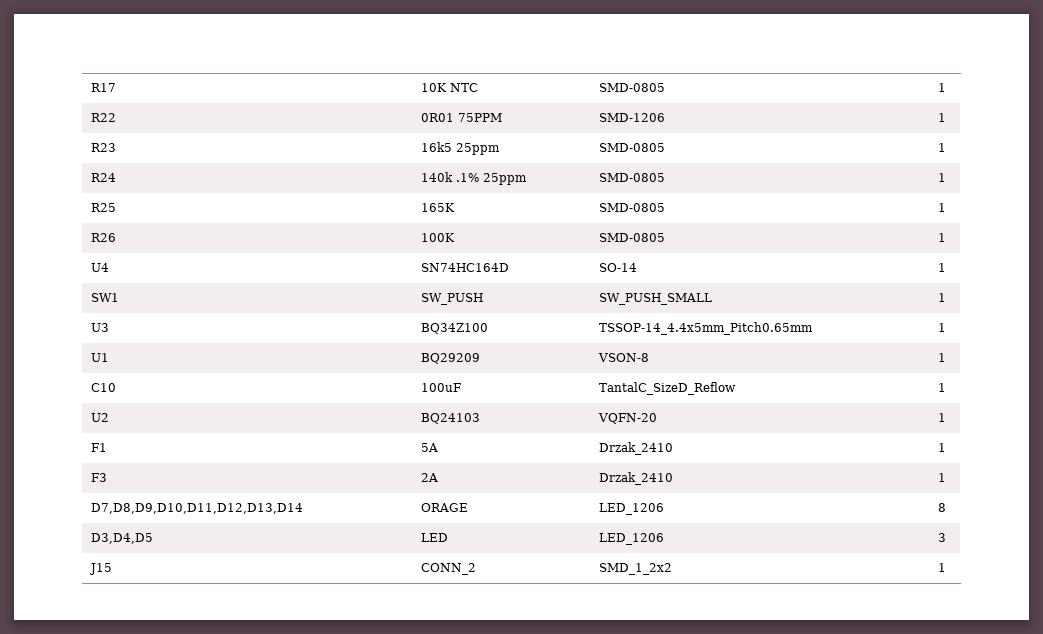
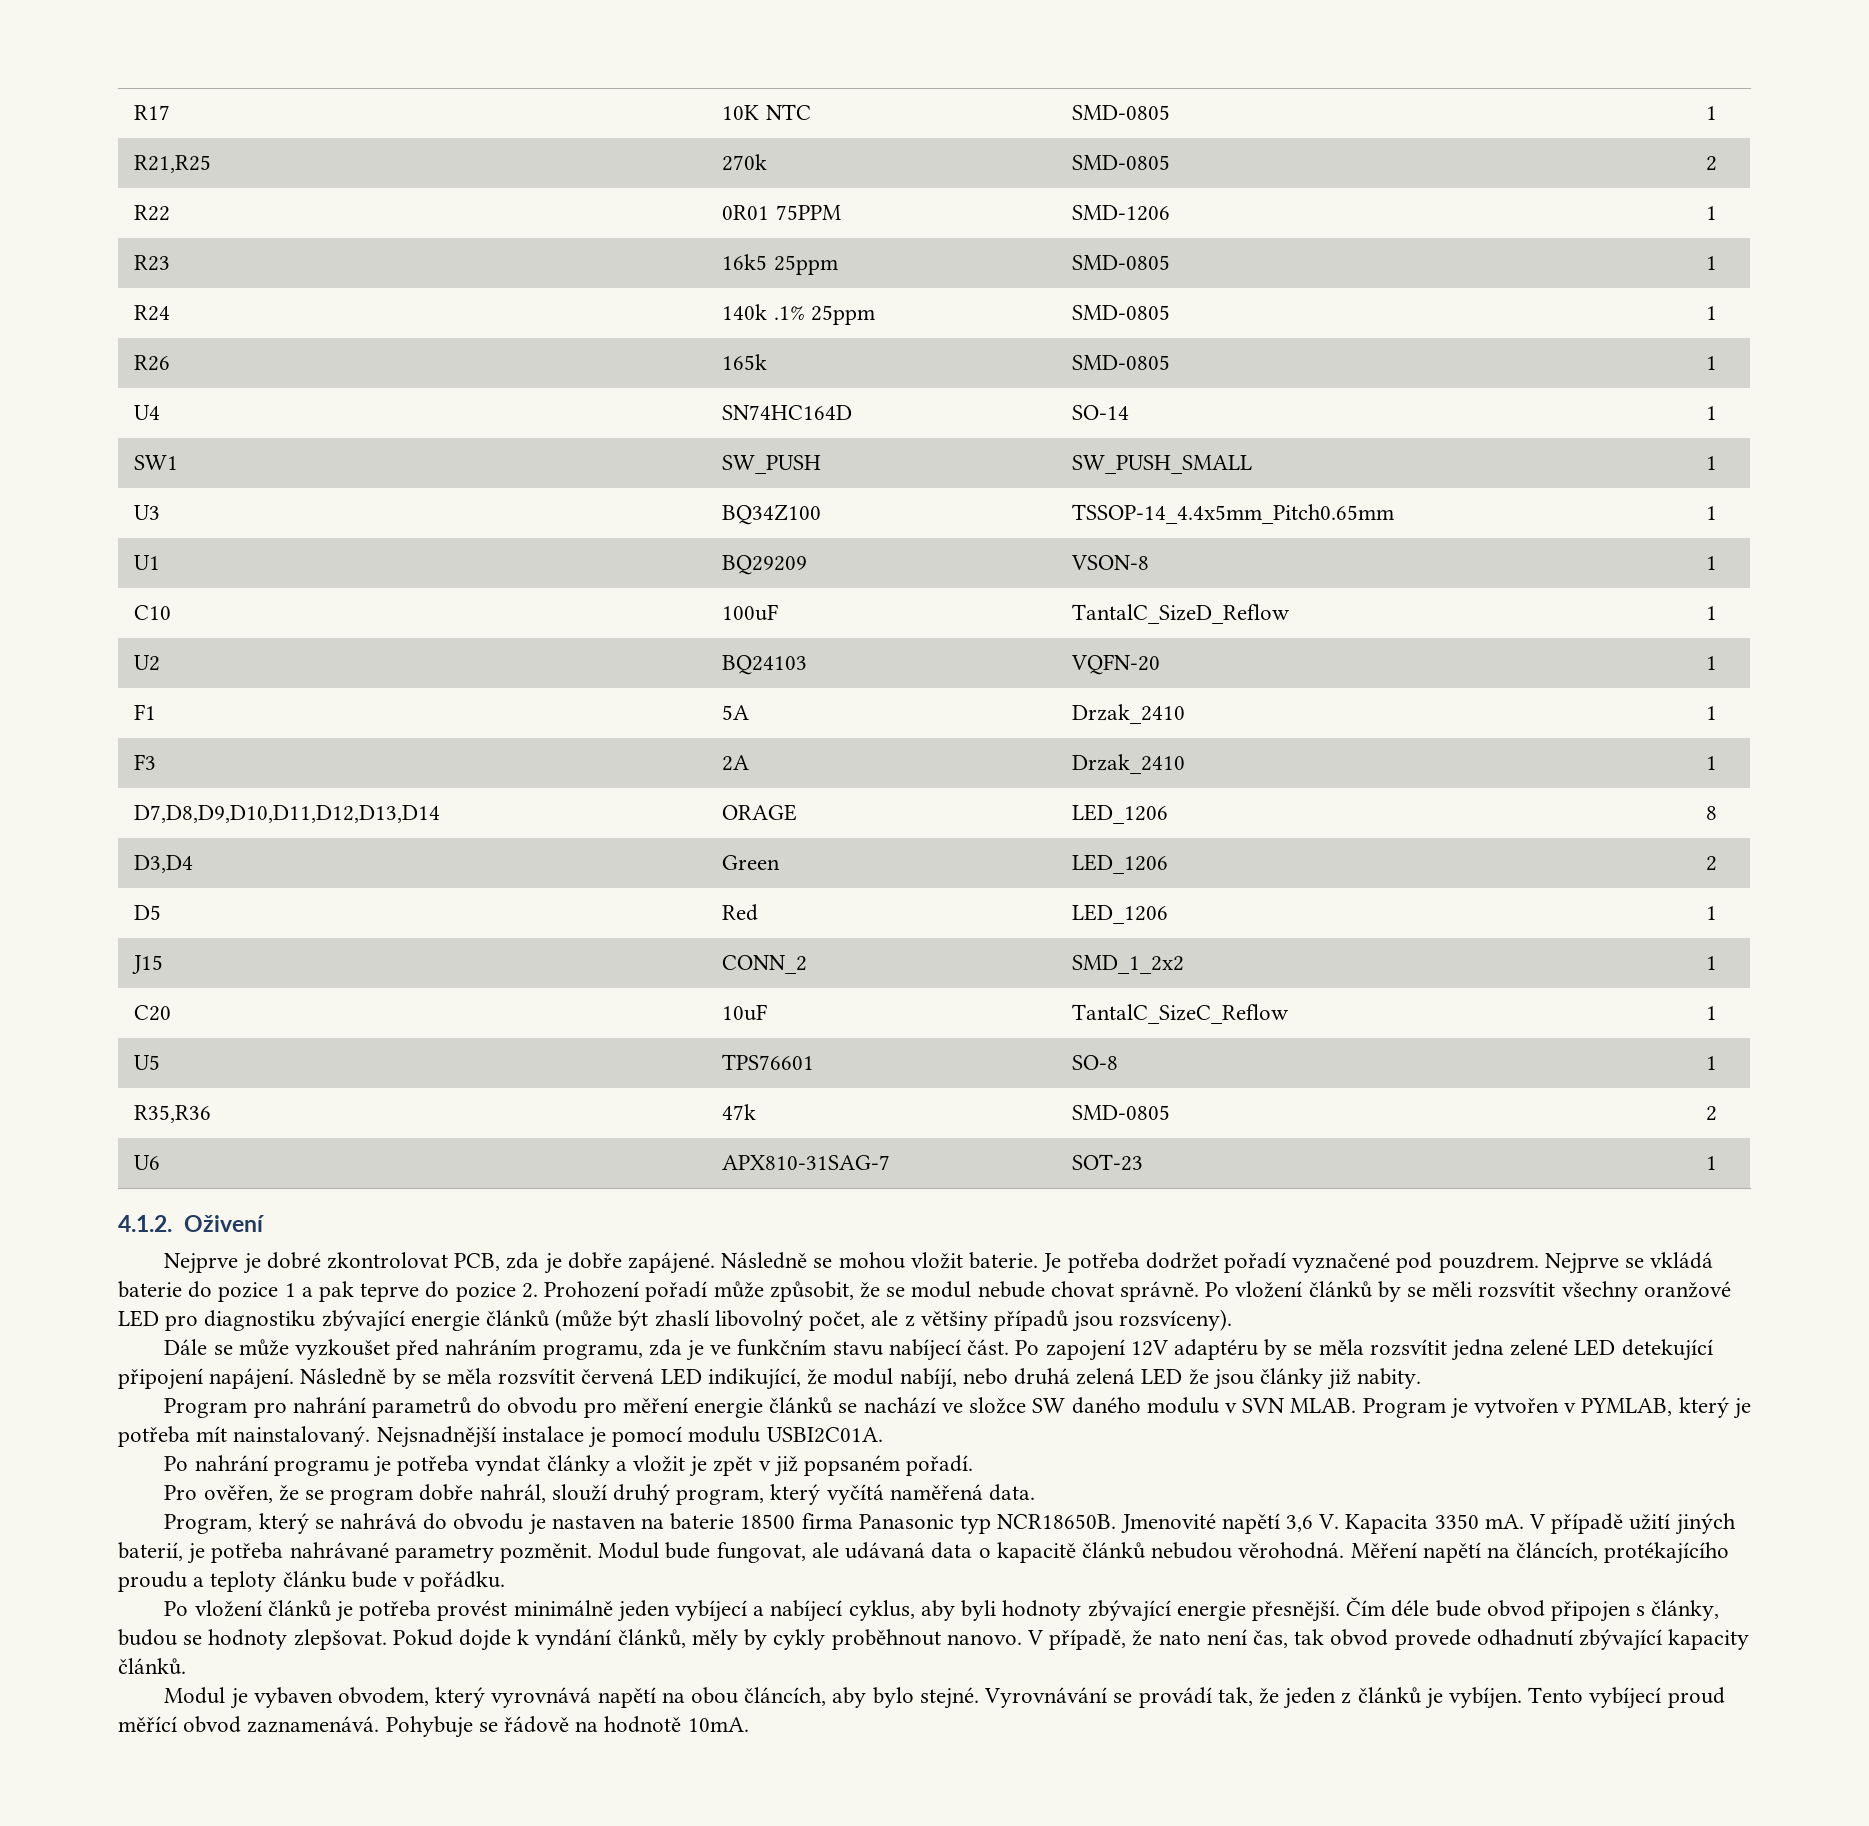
+ R21,R25 | 270k | SMD-0805 | 2
- R25 | 165K | SMD-0805 | 1
- R26 | 100K | SMD-0805 | 1
+ R26 | 165k | SMD-0805 | 1
- D3,D4,D5 | LED | LED_1206 | 3
+ D3,D4 | Green | LED_1206 | 2
+ D5 | Red | LED_1206 | 1
+ C20 | 10uF | TantalC_SizeC_Reflow | 1
+ U5 | TPS76601 | SO-8 | 1
+ R35,R36 | 47k | SMD-0805 | 2
+ U6 | APX810-31SAG-7 | SOT-23 | 1
+ 4.1.2. Oživení
+ Nejprve je dobré zkontrolovat PCB, zda je dobře zapájené. Následně se mohou vložit baterie. Je potřeba dodržet pořadí vyznačené pod pouzdrem. Nejprve se vkládá baterie do pozice 1 a pak teprve do pozice 2. Prohození pořadí může způsobit, že se modul nebude chovat správně. Po vložení článků by se měli rozsvítit všechny oranžové LED pro diagnostiku zbývající energie článků (může být zhaslí libovolný počet, ale z většiny případů jsou rozsvíceny).
+ Dále se může vyzkoušet před nahráním programu, zda je ve funkčním stavu nabíjecí část. Po zapojení 12V adaptéru by se měla rozsvítit jedna zelené LED detekující připojení napájení. Následně by se měla rozsvítit červená LED indikující, že modul nabíjí, nebo druhá zelená LED že jsou články již nabity.
+ Program pro nahrání parametrů do obvodu pro měření energie článků se nachází ve složce SW daného modulu v SVN MLAB. Program je vytvořen v PYMLAB, který je potřeba mít nainstalovaný. Nejsnadnější instalace je pomocí modulu USBI2C01A.
+ Po nahrání programu je potřeba vyndat články a vložit je zpět v již popsaném pořadí.
+ Pro ověřen, že se program dobře nahrál, slouží druhý program, který vyčítá naměřená data.
+ Program, který se nahrává do obvodu je nastaven na baterie 18500 firma Panasonic typ NCR18650B. Jmenovité napětí 3,6 V. Kapacita 3350 mA. V případě užití jiných baterií, je potřeba nahrávané parametry pozměnit. Modul bude fungovat, ale udávaná data o kapacitě článků nebudou věrohodná. Měření napětí na článcích, protékajícího proudu a teploty článku bude v pořádku.
+ Po vložení článků je potřeba provést minimálně jeden vybíjecí a nabíjecí cyklus, aby byli hodnoty zbývající energie přesnější. Čím déle bude obvod připojen s články, budou se hodnoty zlepšovat. Pokud dojde k vyndání článků, měly by cykly proběhnout nanovo. V případě, že nato není čas, tak obvod provede odhadnutí zbývající kapacity článků.
+ Modul je vybaven obvodem, který vyrovnává napětí na obou článcích, aby bylo stejné. Vyrovnávání se provádí tak, že jeden z článků je vybíjen. Tento vybíjecí proud měřící obvod zaznamenává. Pohybuje se řádově na hodnotě 10mA.

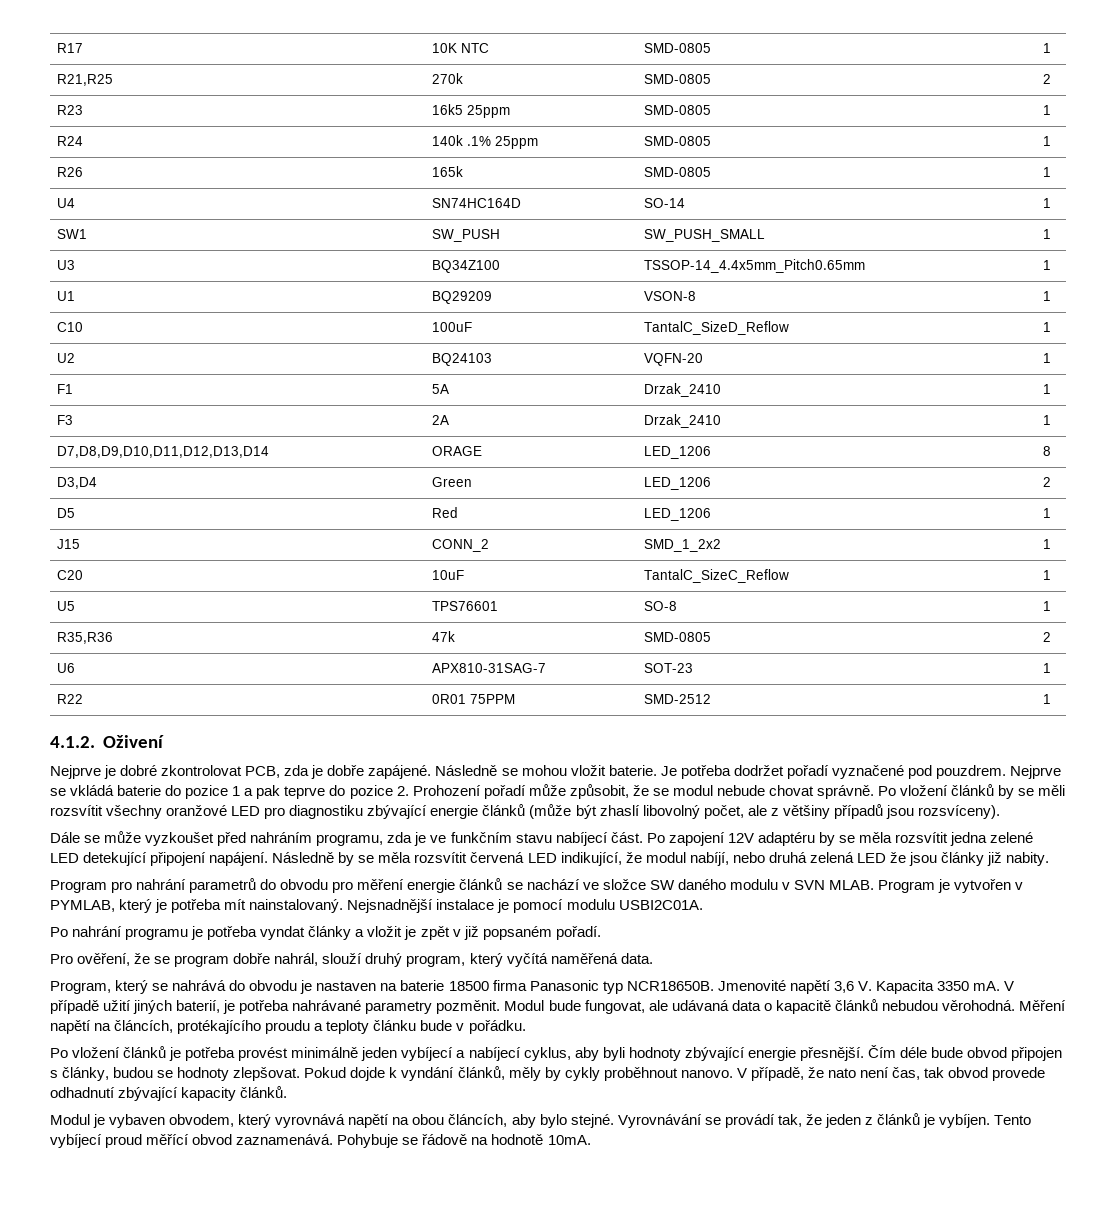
- R22 | 0R01 75PPM | SMD-1206 | 1
+ R22 | 0R01 75PPM | SMD-2512 | 1
- Pro ověřen, že se program dobře nahrál, slouží druhý program, který vyčítá naměřená data.
+ Pro ověření, že se program dobře nahrál, slouží druhý program, který vyčítá naměřená data.

